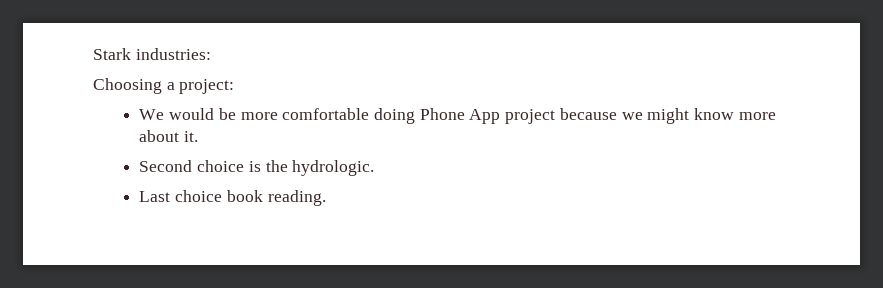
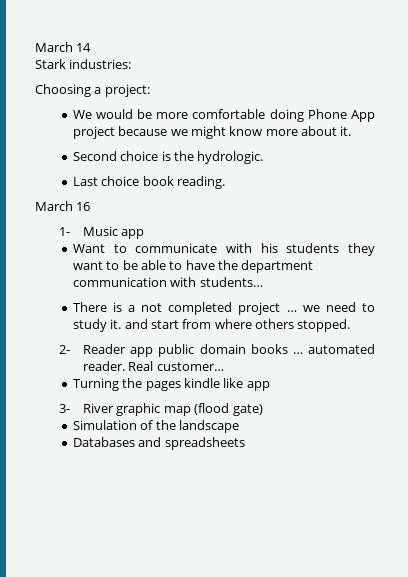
+ March 14
+ March 16
+ 1- Music app
+ Want to communicate with his students they want to be able to have the department communication with students…
+ There is a not completed project … we need to study it. and start from where others stopped.
+ 2- Reader app public domain books … automated reader. Real customer…
+ Turning the pages kindle like app
+ 3- River graphic map (flood gate)
+ Simulation of the landscape
+ Databases and spreadsheets

